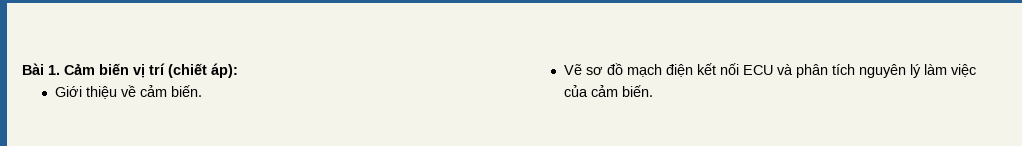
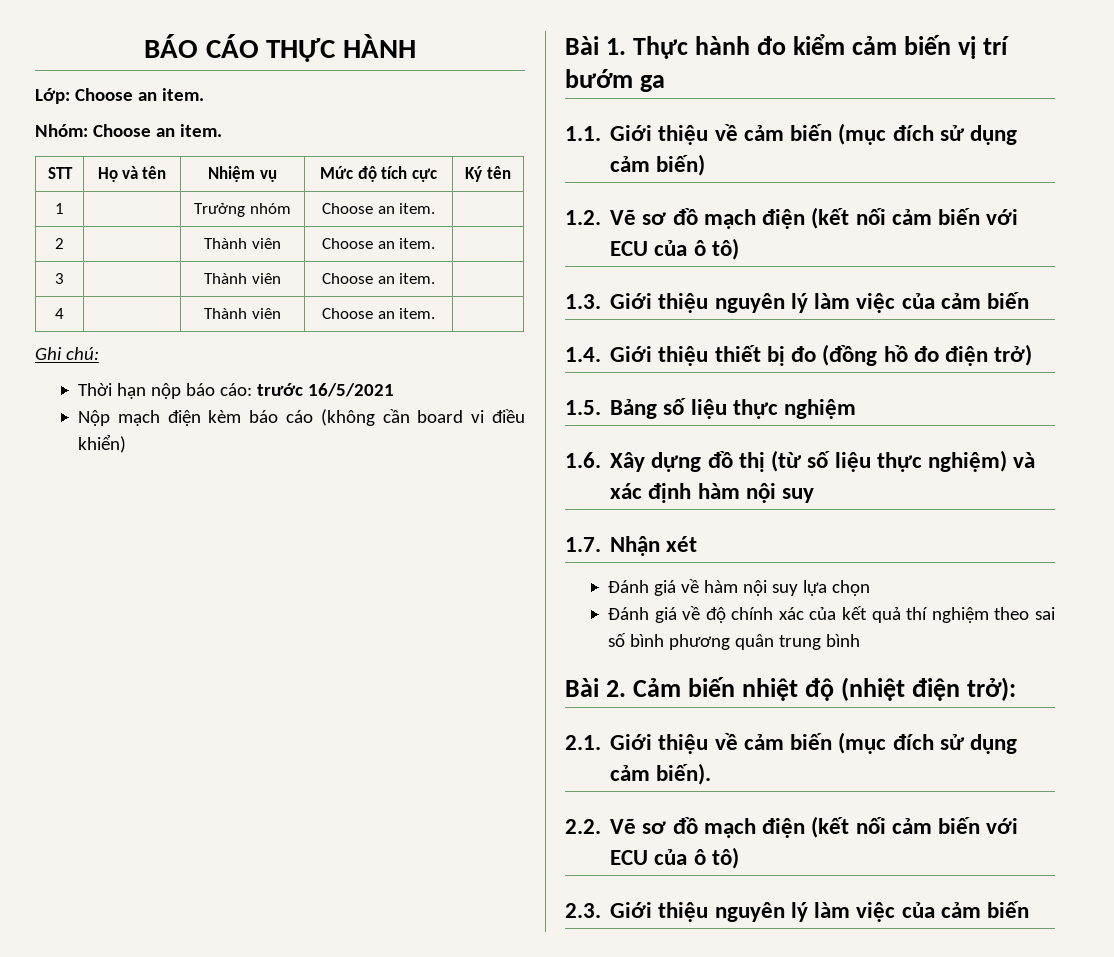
- Bài 1. Cảm biến vị trí (chiết áp):
- Giới thiệu về cảm biến.
- Vẽ sơ đồ mạch điện kết nối ECU và phân tích nguyên lý làm việc của cảm biến.
+ BÁO CÁO THỰC HÀNH
+ Lớp: Choose an item.
+ Nhóm: Choose an item.
+ STT | Họ và tên | Nhiệm vụ | Mức độ tích cực | Ký tên
+ 1 | | Trưởng nhóm | Choose an item. |
+ 2 | | Thành viên | Choose an item. |
+ 3 | | Thành viên | Choose an item. |
+ 4 | | Thành viên | Choose an item. |
+ Ghi chú:
+ Thời hạn nộp báo cáo: trước 16/5/2021
+ Nộp mạch điện kèm báo cáo (không cần board vi điều khiển)
+ Bài 1. Thực hành đo kiểm cảm biến vị trí bướm ga
+ 1.1. Giới thiệu về cảm biến (mục đích sử dụng cảm biến)
+ 1.2. Vẽ sơ đồ mạch điện (kết nối cảm biến với ECU của ô tô)
+ 1.3. Giới thiệu nguyên lý làm việc của cảm biến
+ 1.4. Giới thiệu thiết bị đo (đồng hồ đo điện trở)
+ 1.5. Bảng số liệu thực nghiệm
+ 1.6. Xây dựng đồ thị (từ số liệu thực nghiệm) và xác định hàm nội suy
+ 1.7. Nhận xét
+ Đánh giá về hàm nội suy lựa chọn
+ Đánh giá về độ chính xác của kết quả thí nghiệm theo sai số bình phương quân trung bình
+ Bài 2. Cảm biến nhiệt độ (nhiệt điện trở):
+ 2.1. Giới thiệu về cảm biến (mục đích sử dụng cảm biến).
+ 2.2. Vẽ sơ đồ mạch điện (kết nối cảm biến với ECU của ô tô)
+ 2.3. Giới thiệu nguyên lý làm việc của cảm biến

